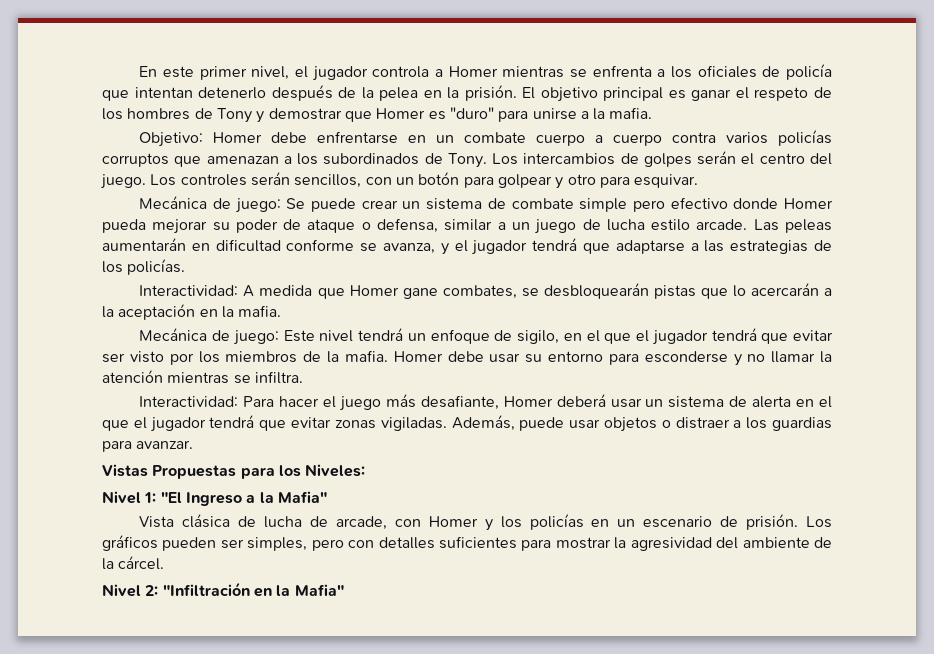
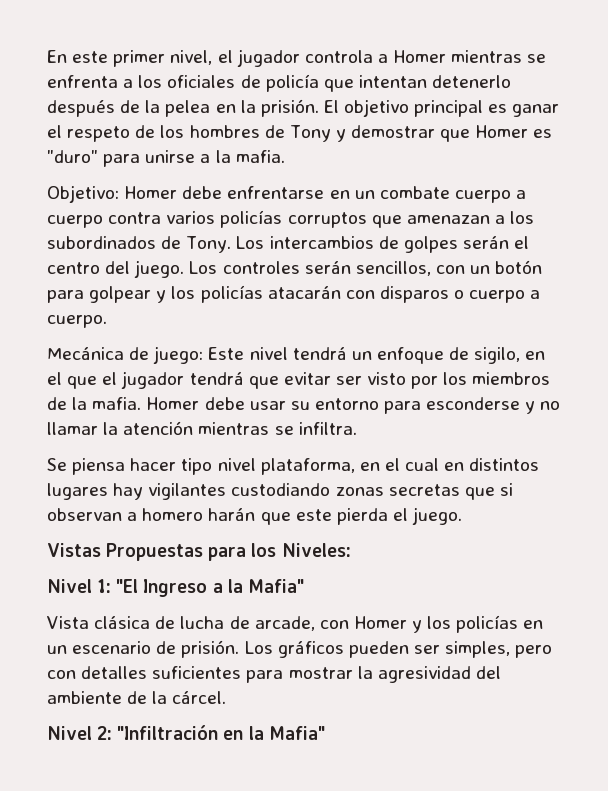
- Los controles serán sencillos, con un botón para golpear y otro para esquivar.
- Mecánica de juego: Se puede crear un sistema de combate simple pero efectivo donde Homer pueda mejorar su poder de ataque o defensa, similar a un juego de lucha estilo arcade. Las peleas aumentarán en dificultad conforme se avanza, y el jugador tendrá que adaptarse a las estrategias de los policías.
- Interactividad: A medida que Homer gane combates, se desbloquearán pistas que lo acercarán a la aceptación en la mafia.
+ Los controles serán sencillos, con un botón para golpear y los policías atacarán con disparos o cuerpo a cuerpo.
- Interactividad: Para hacer el juego más desafiante, Homer deberá usar un sistema de alerta en el que el jugador tendrá que evitar zonas vigiladas. Además, puede usar objetos o distraer a los guardias para avanzar.
+ Se piensa hacer tipo nivel plataforma, en el cual en distintos lugares hay vigilantes custodiando zonas secretas que si observan a homero harán que este pierda el juego.

